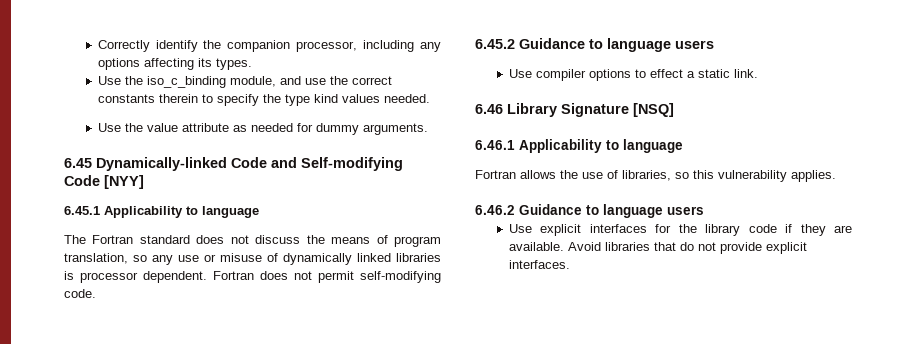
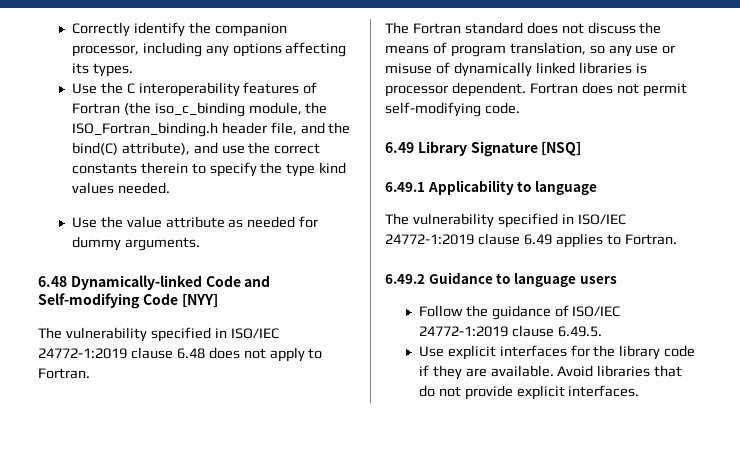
- Use the iso_c_binding module, and use the correct constants therein to specify the type kind values needed.
+ Use the C interoperability features of Fortran (the iso_c_binding module, the ISO_Fortran_binding.h header file, and the bind(C) attribute), and use the correct constants therein to specify the type kind values needed.
- 6.45 Dynamically-linked Code and Self-modifying Code [NYY]
+ 6.48 Dynamically-linked Code and Self-modifying Code [NYY]
- 6.45.1 Applicability to language
+ The vulnerability specified in ISO/IEC 24772-1:2019 clause 6.48 does not apply to Fortran.
- 6.45.2 Guidance to language users
- Use compiler options to effect a static link.
- 6.46 Library Signature [NSQ]
- 6.46.1 Applicability to language
- Fortran allows the use of libraries, so this vulnerability applies.
- 6.46.2 Guidance to language users
+ 6.49 Library Signature [NSQ]
+ 6.49.1 Applicability to language
+ The vulnerability specified in ISO/IEC 24772-1:2019 clause 6.49 applies to Fortran.
+ 6.49.2 Guidance to language users
+ Follow the guidance of ISO/IEC 24772-1:2019 clause 6.49.5.

